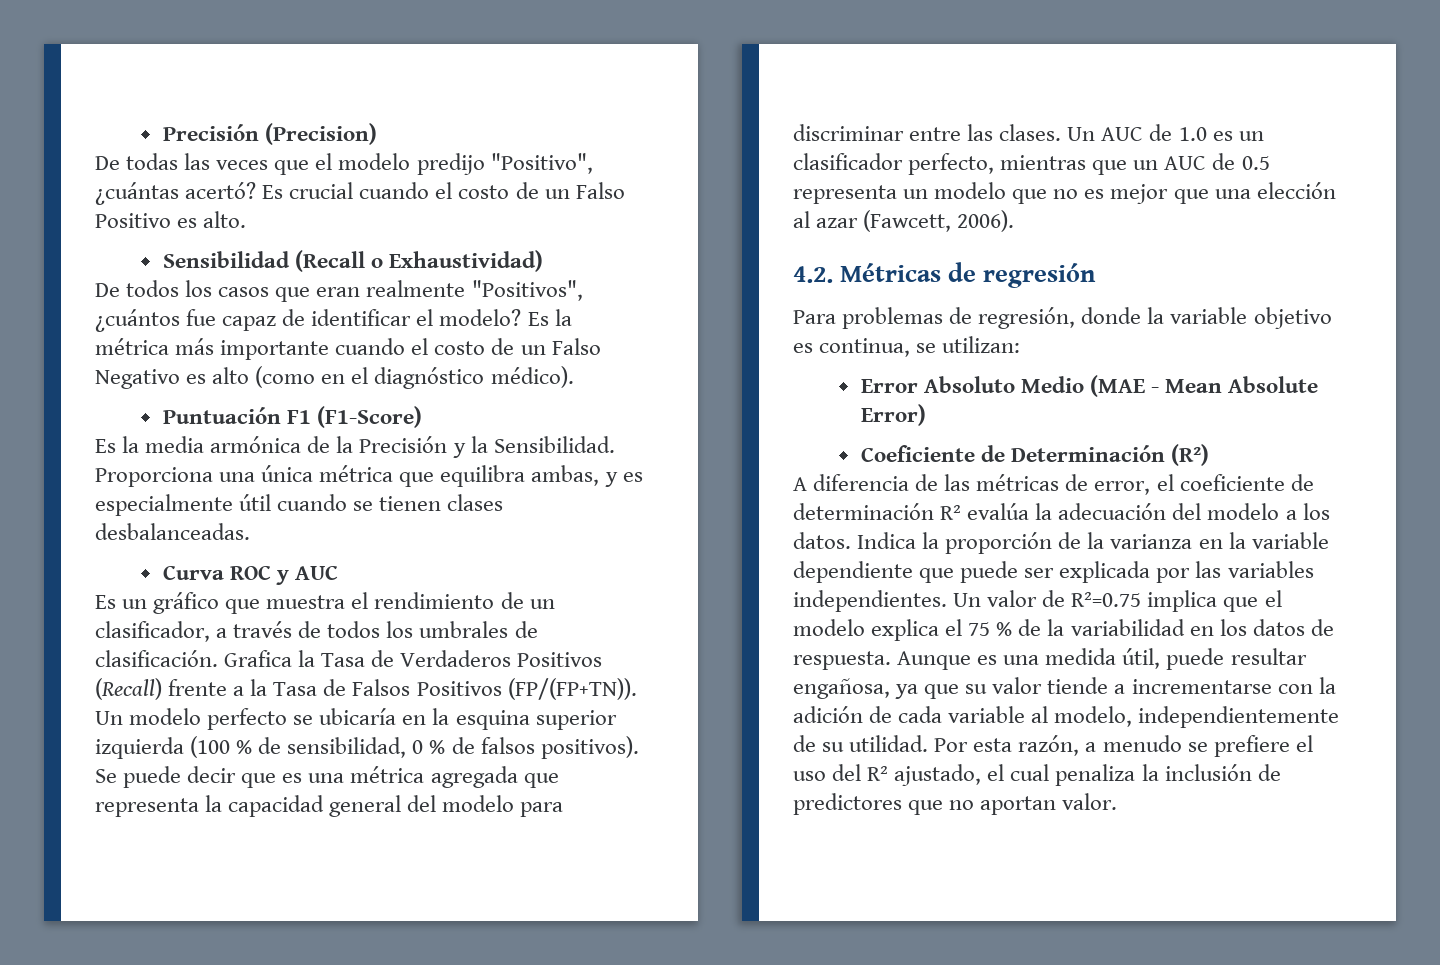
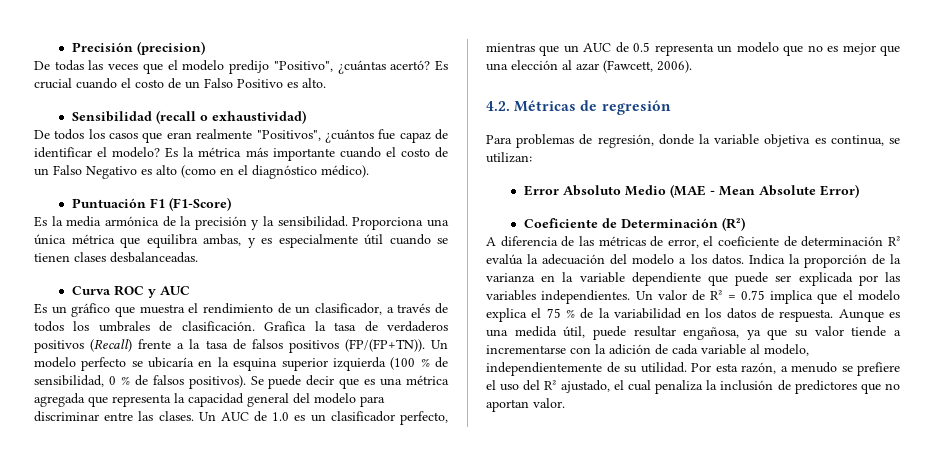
- Precisión (Precision)
+ Precisión (precision)
- Sensibilidad (Recall o Exhaustividad)
+ Sensibilidad (recall o exhaustividad)
- Es la media armónica de la Precisión y la Sensibilidad.
+ Es la media armónica de la precisión y la sensibilidad.
- Grafica la Tasa de Verdaderos Positivos (Recall) frente a la Tasa de Falsos Positivos (FP/(FP+TN)).
+ Grafica la tasa de verdaderos positivos (Recall) frente a la tasa de falsos positivos (FP/(FP+TN)).
- Para problemas de regresión, donde la variable objetivo es continua, se utilizan:
+ Para problemas de regresión, donde la variable objetiva es continua, se utilizan:
- Un valor de R²=0.75 implica que el modelo explica el 75 % de la variabilidad en los datos de respuesta.
+ Un valor de R² = 0.75 implica que el modelo explica el 75 % de la variabilidad en los datos de respuesta.

